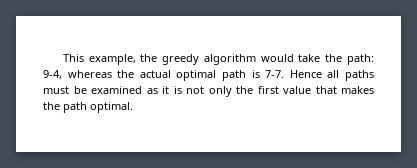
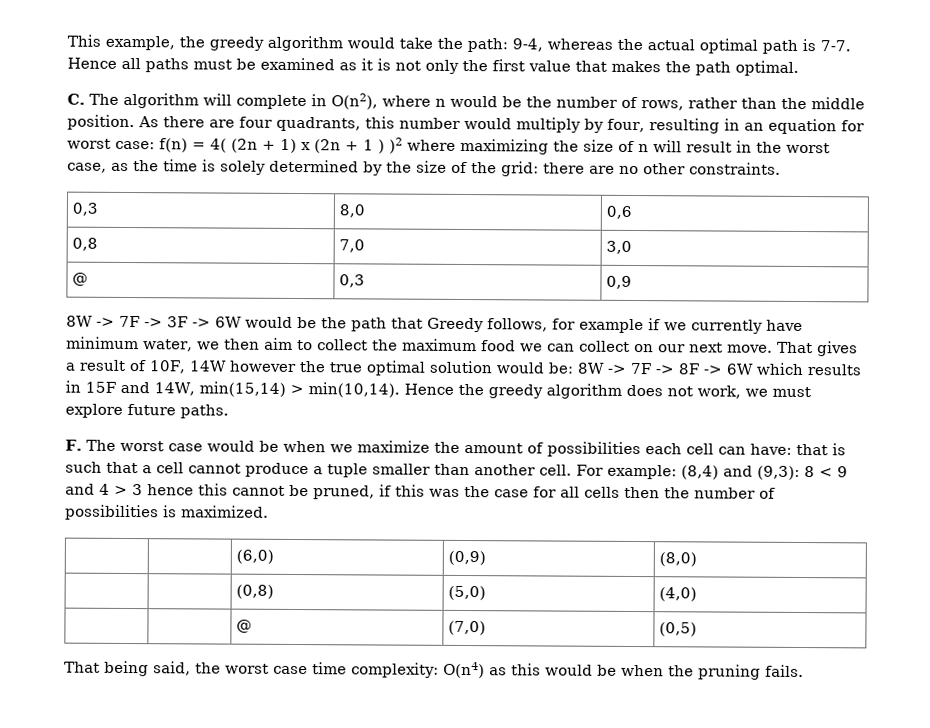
+ C. The algorithm will complete in O(n2), where n would be the number of rows, rather than the middle position. As there are four quadrants, this number would multiply by four, resulting in an equation for worst case: f(n) = 4( (2n + 1) x (2n + 1 ) )2 where maximizing the size of n will result in the worst case, as the time is solely determined by the size of the grid: there are no other constraints.
+ 0,3 | 8,0 | 0,6
+ 0,8 | 7,0 | 3,0
+ @ | 0,3 | 0,9
+ 8W -> 7F -> 3F -> 6W would be the path that Greedy follows, for example if we currently have minimum water, we then aim to collect the maximum food we can collect on our next move. That gives a result of 10F, 14W however the true optimal solution would be: 8W -> 7F -> 8F -> 6W which results in 15F and 14W, min(15,14) > min(10,14). Hence the greedy algorithm does not work, we must explore future paths.
+ F. The worst case would be when we maximize the amount of possibilities each cell can have: that is such that a cell cannot produce a tuple smaller than another cell. For example: (8,4) and (9,3): 8 < 9 and 4 > 3 hence this cannot be pruned, if this was the case for all cells then the number of possibilities is maximized.
+ | | (6,0) | (0,9) | (8,0)
+ | | (0,8) | (5,0) | (4,0)
+ | | @ | (7,0) | (0,5)
+ That being said, the worst case time complexity: O(n4) as this would be when the pruning fails.

